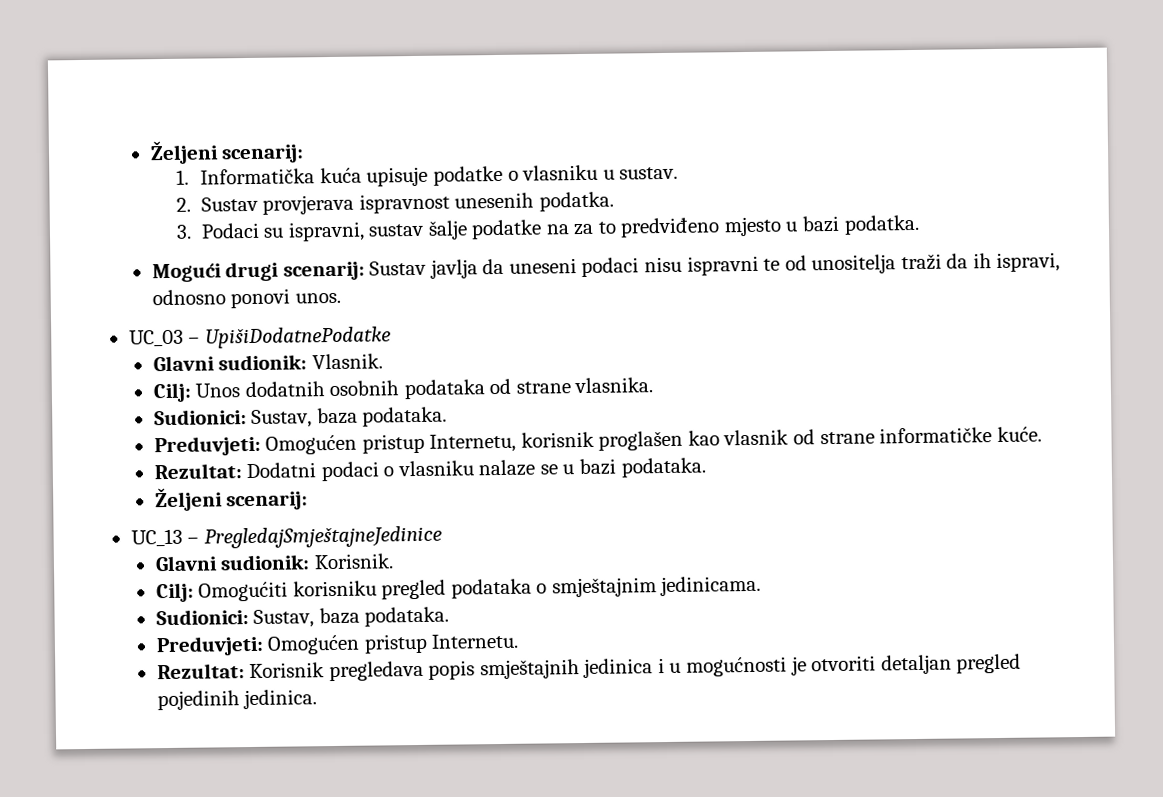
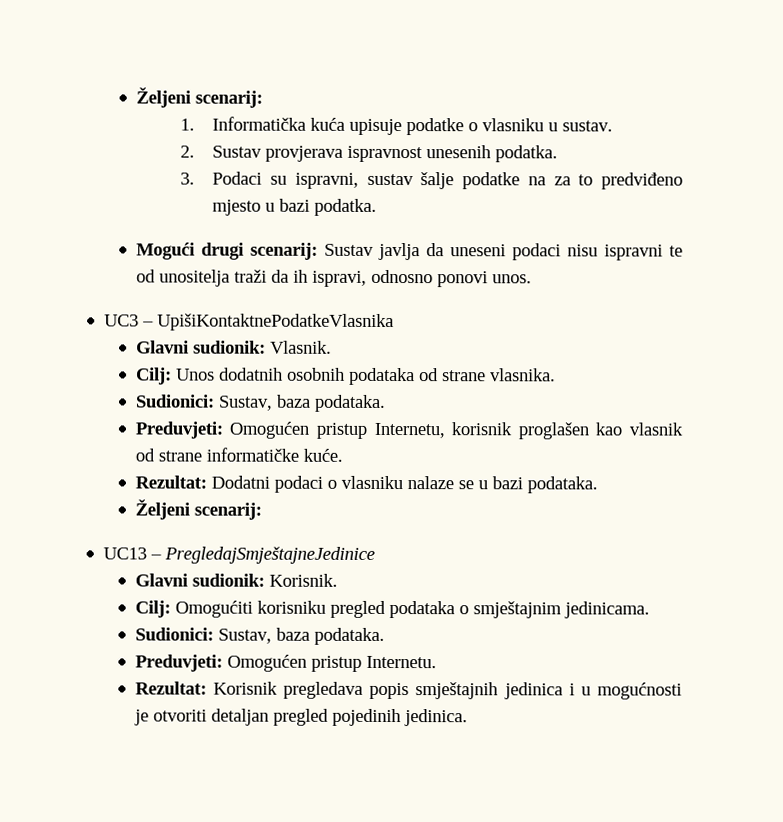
- UC_03 – UpišiDodatnePodatke
+ UC3 – UpišiKontaktnePodatkeVlasnika
- UC_13 – PregledajSmještajneJedinice
+ UC13 – PregledajSmještajneJedinice

